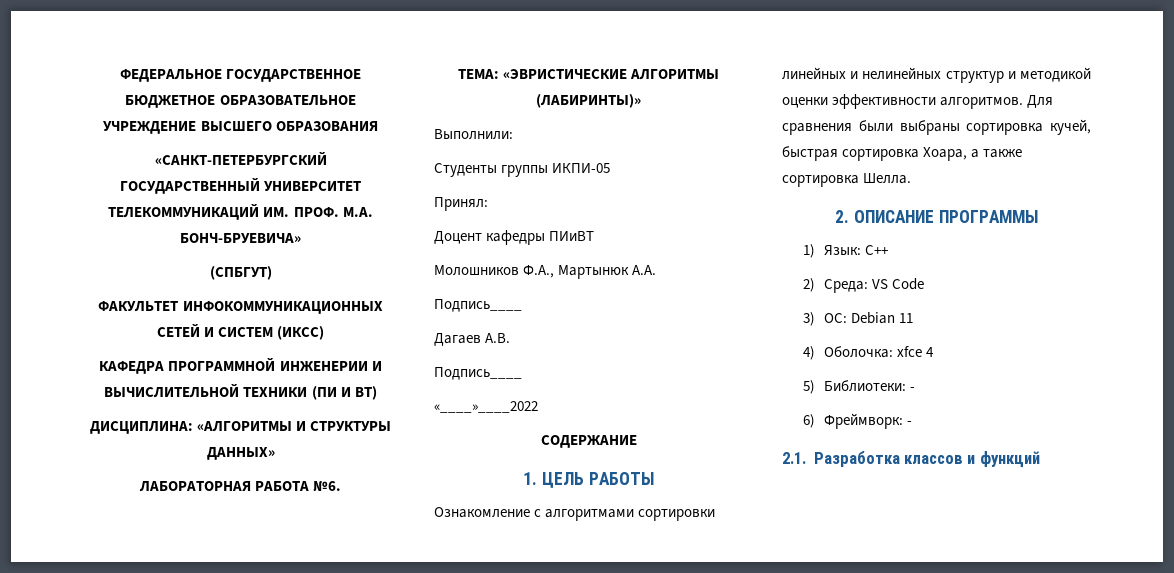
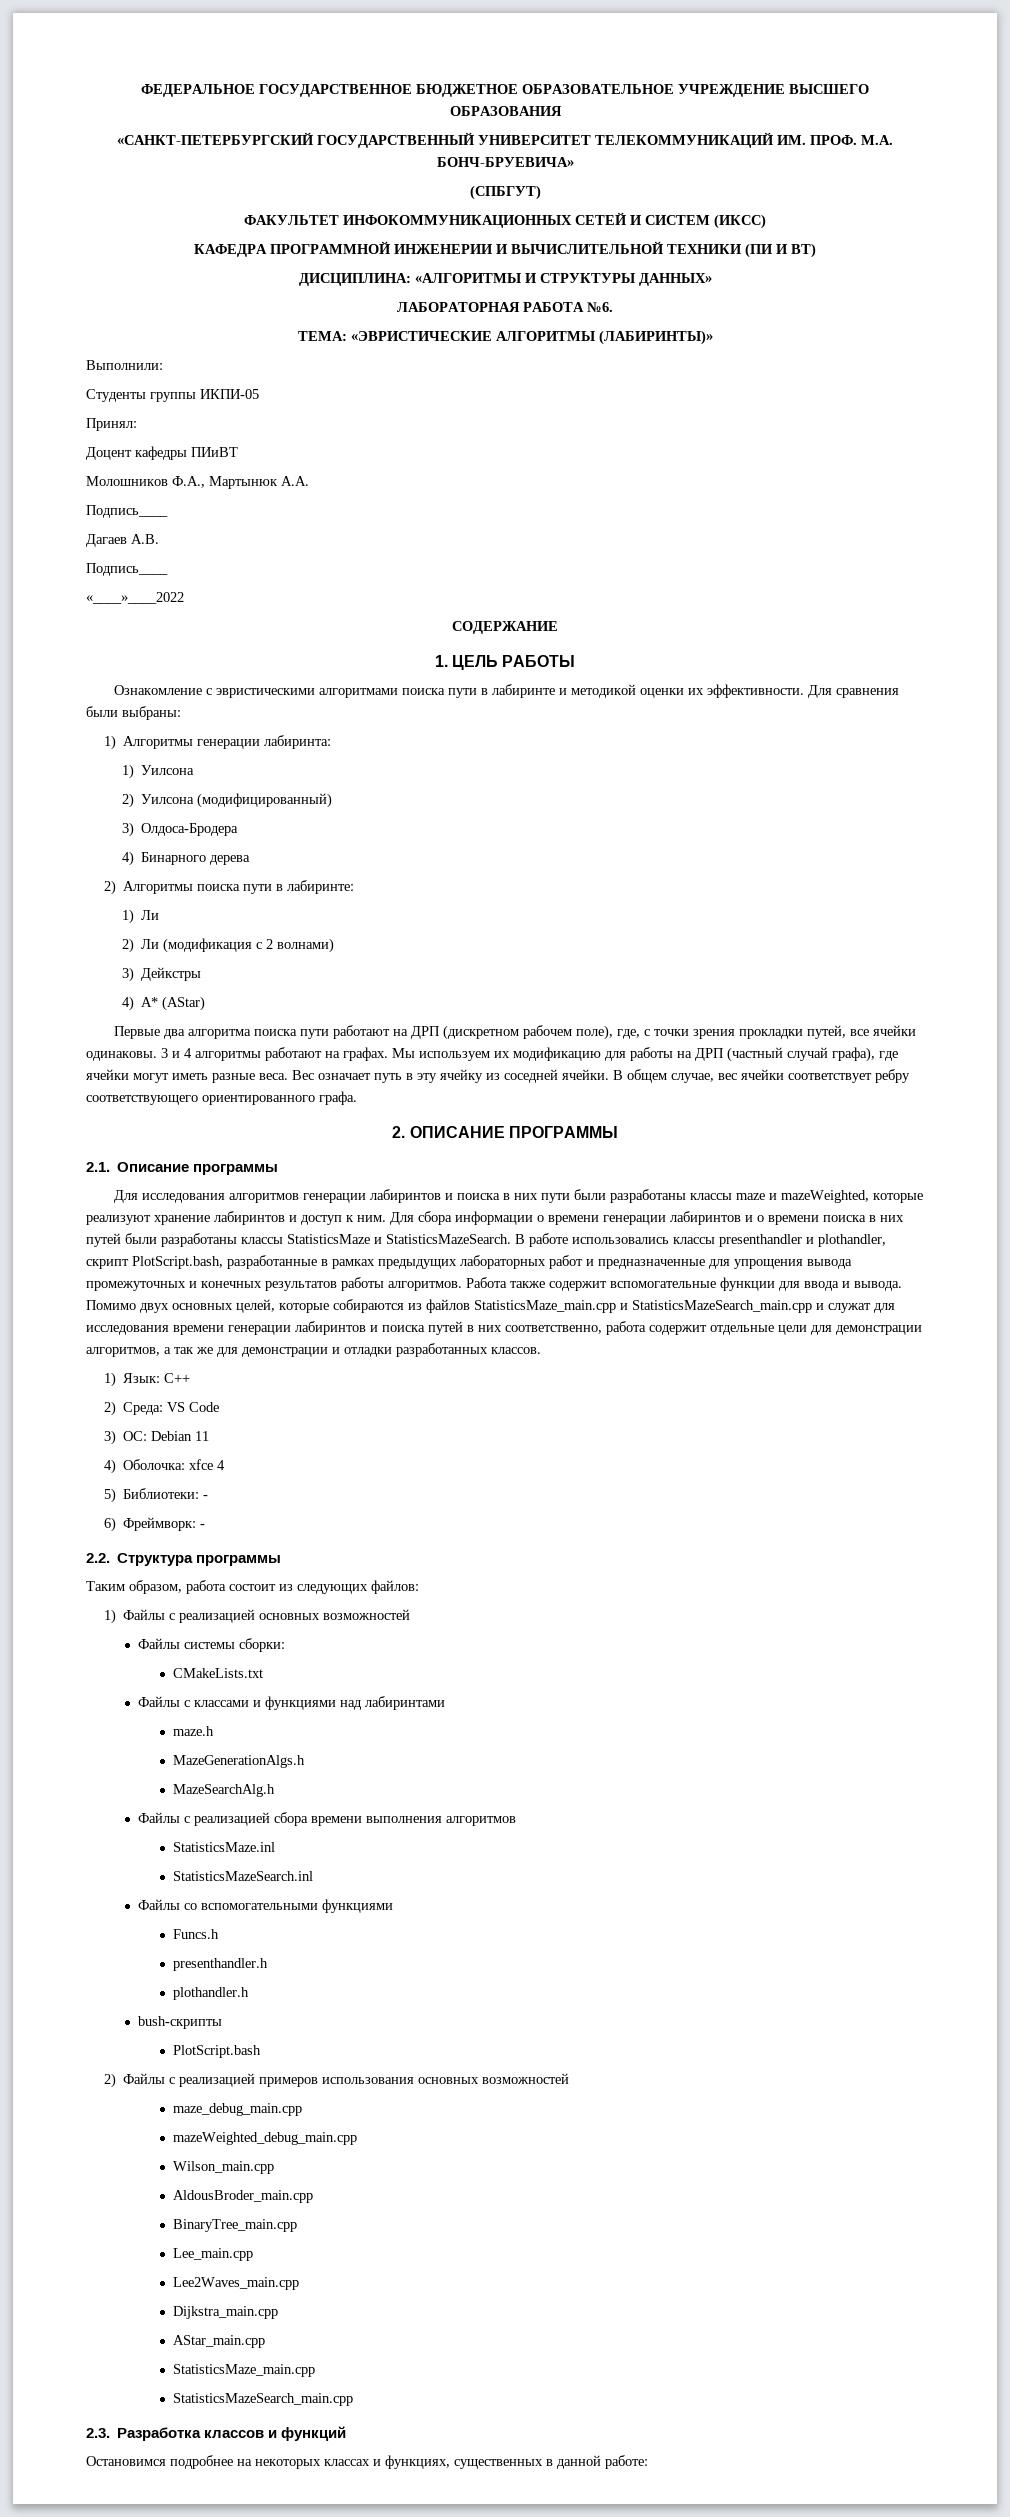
- Ознакомление с алгоритмами сортировки линейных и нелинейных структур и методикой оценки эффективности алгоритмов.
+ Ознакомление с эвристическими алгоритмами поиска пути в лабиринте и методикой оценки их эффективности.
- Для сравнения были выбраны сортировка кучей, быстрая сортировка Хоара, а также сортировка Шелла.
+ Для сравнения были выбраны:
+ 1) Алгоритмы генерации лабиринта:
+ 1) Уилсона
+ 2) Уилсона (модифицированный)
+ 3) Олдоса-Бродера
+ 4) Бинарного дерева
+ 2) Алгоритмы поиска пути в лабиринте:
+ 1) Ли
+ 2) Ли (модификация с 2 волнами)
+ 3) Дейкстры
+ 4) А* (AStar)
+ Первые два алгоритма поиска пути работают на ДРП (дискретном рабочем поле), где, с точки зрения прокладки путей, все ячейки одинаковы. 3 и 4 алгоритмы работают на графах. Мы используем их модификацию для работы на ДРП (частный случай графа), где ячейки могут иметь разные веса. Вес означает путь в эту ячейку из соседней ячейки. В общем случае, вес ячейки соответствует ребру соответствующего ориентированного графа.
  2. ОПИСАНИЕ ПРОГРАММЫ
+ 2.1. Описание программы
+ Для исследования алгоритмов генерации лабиринтов и поиска в них пути были разработаны классы maze и mazeWeighted, которые реализуют хранение лабиринтов и доступ к ним. Для сбора информации о времени генерации лабиринтов и о времени поиска в них путей были разработаны классы StatisticsMaze и StatisticsMazeSearch. В работе использовались классы presenthandler и plothandler, скрипт PlotScript.bash, разработанные в рамках предыдущих лабораторных работ и предназначенные для упрощения вывода промежуточных и конечных результатов работы алгоритмов. Работа также содержит вспомогательные функции для ввода и вывода. Помимо двух основных целей, которые собираются из файлов StatisticsMaze_main.cpp и StatisticsMazeSearch_main.cpp и служат для исследования времени генерации лабиринтов и поиска путей в них соответственно, работа содержит отдельные цели для демонстрации алгоритмов, а так же для демонстрации и отладки разработанных классов.
- 2.1. Разработка классов и функций
+ 2.2. Структура программы
+ Таким образом, работа состоит из следующих файлов:
+ 1) Файлы с реализацией основных возможностей
+ Файлы системы сборки:
+ CMakeLists.txt
+ Файлы с классами и функциями над лабиринтами
+ maze.h
+ MazeGenerationAlgs.h
+ MazeSearchAlg.h
+ Файлы с реализацией сбора времени выполнения алгоритмов
+ StatisticsMaze.inl
+ StatisticsMazeSearch.inl
+ Файлы со вспомогательными функциями
+ Funcs.h
+ presenthandler.h
+ plothandler.h
+ bush-скрипты
+ PlotScript.bash
+ 2) Файлы с реализацией примеров использования основных возможностей
+ maze_debug_main.cpp
+ mazeWeighted_debug_main.cpp
+ Wilson_main.cpp
+ AldousBroder_main.cpp
+ BinaryTree_main.cpp
+ Lee_main.cpp
+ Lee2Waves_main.cpp
+ Dijkstra_main.cpp
+ AStar_main.cpp
+ StatisticsMaze_main.cpp
+ StatisticsMazeSearch_main.cpp
+ 2.3. Разработка классов и функций
+ Остановимся подробнее на некоторых классах и функциях, существенных в данной работе:

